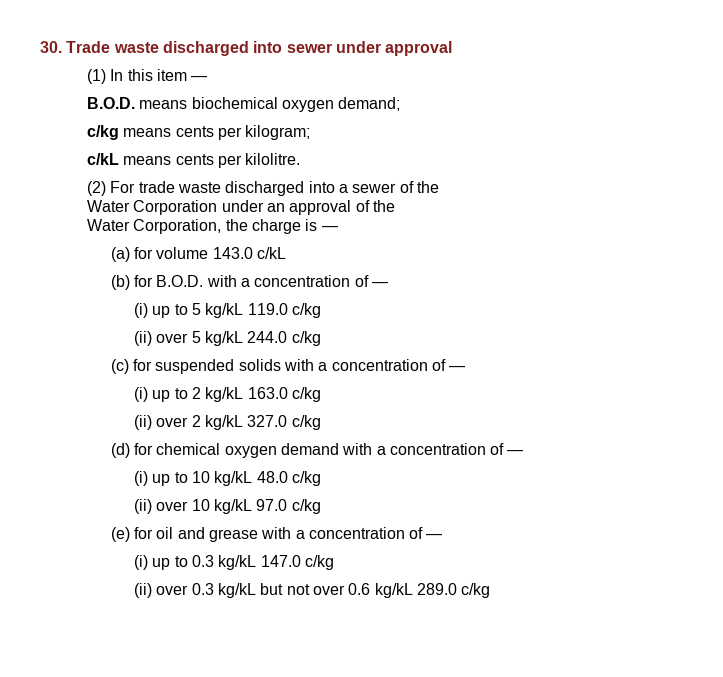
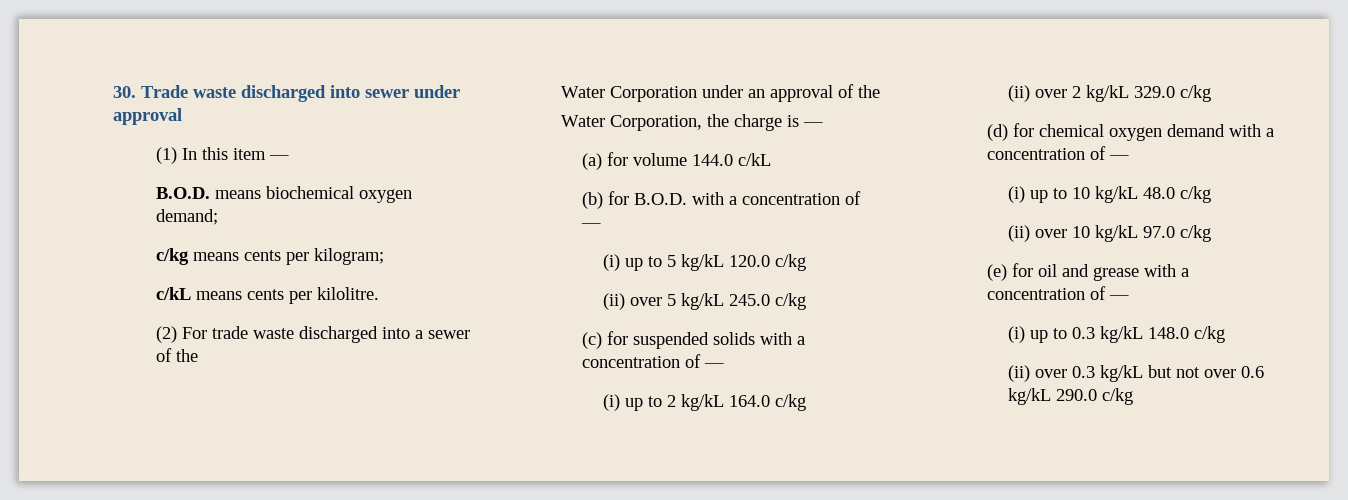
- (a) for volume 143.0 c/kL
+ (a) for volume 144.0 c/kL
- (i) up to 5 kg/kL 119.0 c/kg
+ (i) up to 5 kg/kL 120.0 c/kg
- (ii) over 5 kg/kL 244.0 c/kg
+ (ii) over 5 kg/kL 245.0 c/kg
- (i) up to 2 kg/kL 163.0 c/kg
+ (i) up to 2 kg/kL 164.0 c/kg
- (ii) over 2 kg/kL 327.0 c/kg
+ (ii) over 2 kg/kL 329.0 c/kg
- (i) up to 0.3 kg/kL 147.0 c/kg
+ (i) up to 0.3 kg/kL 148.0 c/kg
- (ii) over 0.3 kg/kL but not over 0.6 kg/kL 289.0 c/kg
+ (ii) over 0.3 kg/kL but not over 0.6 kg/kL 290.0 c/kg

